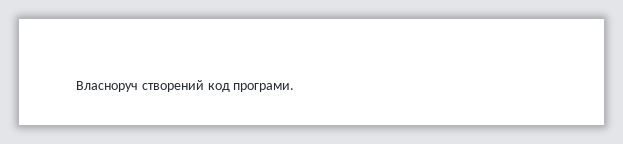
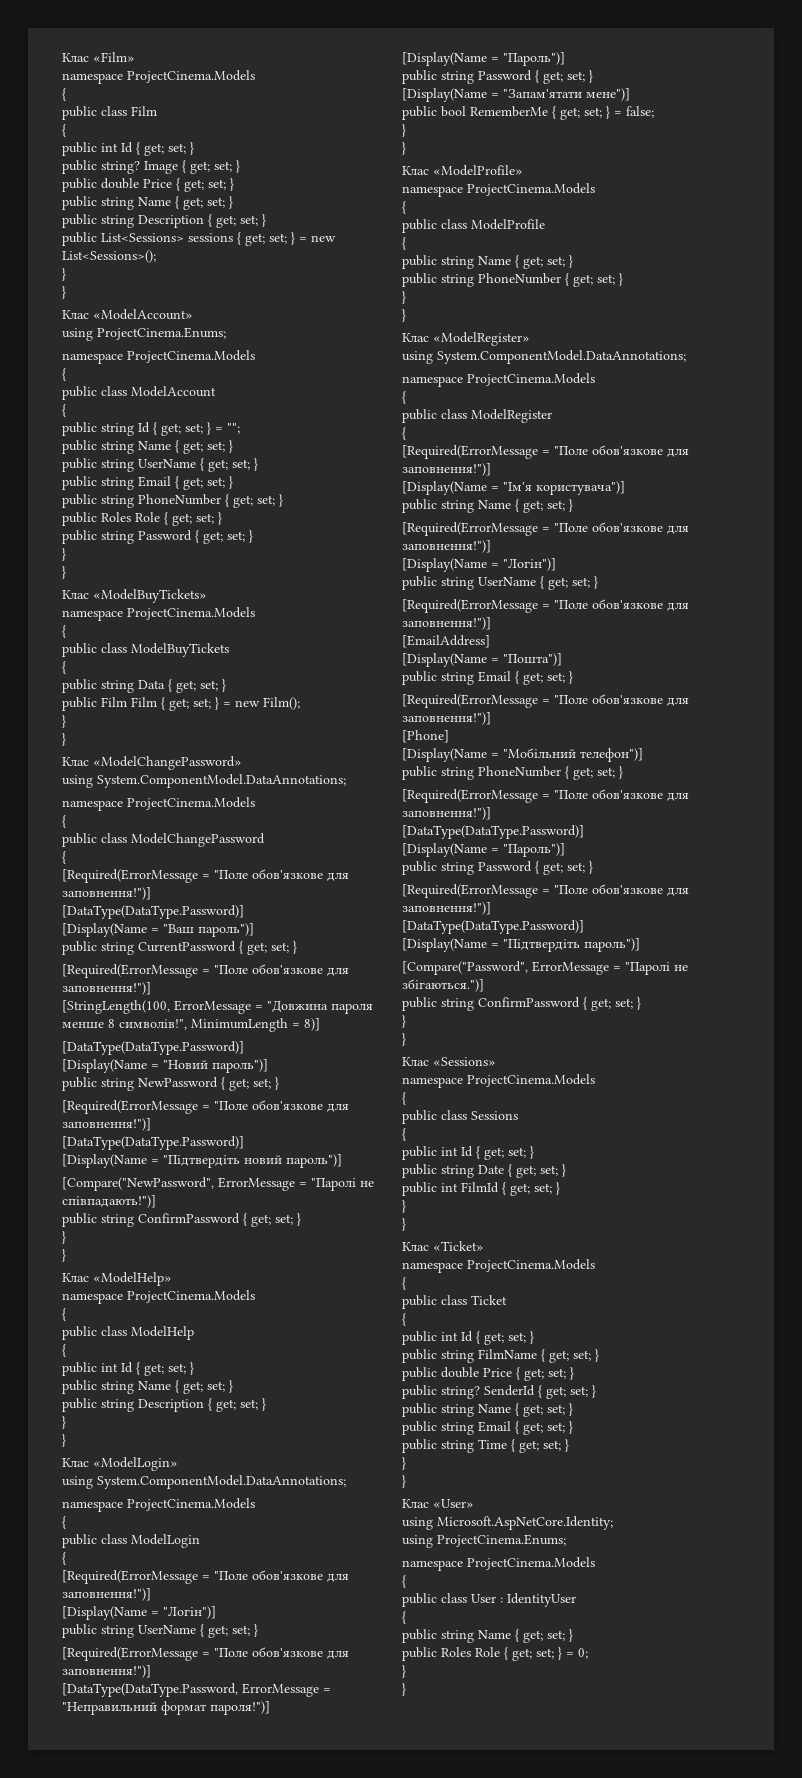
- Власноруч створений код програми.
+ Клас «Film»
+ namespace ProjectCinema.Models
+ {
+ public class Film
+ {
+ public int Id { get; set; }
+ public string? Image { get; set; }
+ public double Price { get; set; }
+ public string Name { get; set; }
+ public string Description { get; set; }
+ public List<Sessions> sessions { get; set; } = new List<Sessions>();
+ }
+ }
+ Клас «ModelAccount»
+ using ProjectCinema.Enums;
+ namespace ProjectCinema.Models
+ {
+ public class ModelAccount
+ {
+ public string Id { get; set; } = "";
+ public string Name { get; set; }
+ public string UserName { get; set; }
+ public string Email { get; set; }
+ public string PhoneNumber { get; set; }
+ public Roles Role { get; set; }
+ public string Password { get; set; }
+ }
+ }
+ Клас «ModelBuyTickets»
+ namespace ProjectCinema.Models
+ {
+ public class ModelBuyTickets
+ {
+ public string Data { get; set; }
+ public Film Film { get; set; } = new Film();
+ }
+ }
+ Клас «ModelChangePassword»
+ using System.ComponentModel.DataAnnotations;
+ namespace ProjectCinema.Models
+ {
+ public class ModelChangePassword
+ {
+ [Required(ErrorMessage = "Поле обов'язкове для заповнення!")]
+ [DataType(DataType.Password)]
+ [Display(Name = "Ваш пароль")]
+ public string CurrentPassword { get; set; }
+ [Required(ErrorMessage = "Поле обов'язкове для заповнення!")]
+ [StringLength(100, ErrorMessage = "Довжина пароля менше 8 символів!", MinimumLength = 8)]
+ [DataType(DataType.Password)]
+ [Display(Name = "Новий пароль")]
+ public string NewPassword { get; set; }
+ [Required(ErrorMessage = "Поле обов'язкове для заповнення!")]
+ [DataType(DataType.Password)]
+ [Display(Name = "Підтвердіть новий пароль")]
+ [Compare("NewPassword", ErrorMessage = "Паролі не співпадають!")]
+ public string ConfirmPassword { get; set; }
+ }
+ }
+ Клас «ModelHelp»
+ namespace ProjectCinema.Models
+ {
+ public class ModelHelp
+ {
+ public int Id { get; set; }
+ public string Name { get; set; }
+ public string Description { get; set; }
+ }
+ }
+ Клас «ModelLogin»
+ using System.ComponentModel.DataAnnotations;
+ namespace ProjectCinema.Models
+ {
+ public class ModelLogin
+ {
+ [Required(ErrorMessage = "Поле обов'язкове для заповнення!")]
+ [Display(Name = "Логін")]
+ public string UserName { get; set; }
+ [Required(ErrorMessage = "Поле обов'язкове для заповнення!")]
+ [DataType(DataType.Password, ErrorMessage = "Неправильний формат пароля!")]
+ [Display(Name = "Пароль")]
+ public string Password { get; set; }
+ [Display(Name = "Запам'ятати мене")]
+ public bool RememberMe { get; set; } = false;
+ }
+ }
+ Клас «ModelProfile»
+ namespace ProjectCinema.Models
+ {
+ public class ModelProfile
+ {
+ public string Name { get; set; }
+ public string PhoneNumber { get; set; }
+ }
+ }
+ Клас «ModelRegister»
+ using System.ComponentModel.DataAnnotations;
+ namespace ProjectCinema.Models
+ {
+ public class ModelRegister
+ {
+ [Required(ErrorMessage = "Поле обов'язкове для заповнення!")]
+ [Display(Name = "Ім'я користувача")]
+ public string Name { get; set; }
+ [Required(ErrorMessage = "Поле обов'язкове для заповнення!")]
+ [Display(Name = "Логін")]
+ public string UserName { get; set; }
+ [Required(ErrorMessage = "Поле обов'язкове для заповнення!")]
+ [EmailAddress]
+ [Display(Name = "Пошта")]
+ public string Email { get; set; }
+ [Required(ErrorMessage = "Поле обов'язкове для заповнення!")]
+ [Phone]
+ [Display(Name = "Мобільний телефон")]
+ public string PhoneNumber { get; set; }
+ [Required(ErrorMessage = "Поле обов'язкове для заповнення!")]
+ [DataType(DataType.Password)]
+ [Display(Name = "Пароль")]
+ public string Password { get; set; }
+ [Required(ErrorMessage = "Поле обов'язкове для заповнення!")]
+ [DataType(DataType.Password)]
+ [Display(Name = "Підтвердіть пароль")]
+ [Compare("Password", ErrorMessage = "Паролі не збігаються.")]
+ public string ConfirmPassword { get; set; }
+ }
+ }
+ Клас «Sessions»
+ namespace ProjectCinema.Models
+ {
+ public class Sessions
+ {
+ public int Id { get; set; }
+ public string Date { get; set; }
+ public int FilmId { get; set; }
+ }
+ }
+ Клас «Ticket»
+ namespace ProjectCinema.Models
+ {
+ public class Ticket
+ {
+ public int Id { get; set; }
+ public string FilmName { get; set; }
+ public double Price { get; set; }
+ public string? SenderId { get; set; }
+ public string Name { get; set; }
+ public string Email { get; set; }
+ public string Time { get; set; }
+ }
+ }
+ Клас «User»
+ using Microsoft.AspNetCore.Identity;
+ using ProjectCinema.Enums;
+ namespace ProjectCinema.Models
+ {
+ public class User : IdentityUser
+ {
+ public string Name { get; set; }
+ public Roles Role { get; set; } = 0;
+ }
+ }

